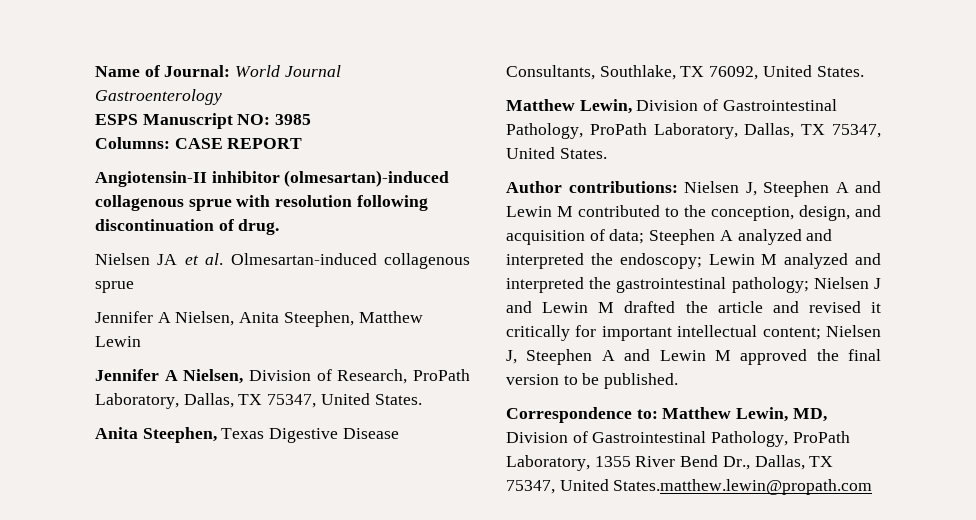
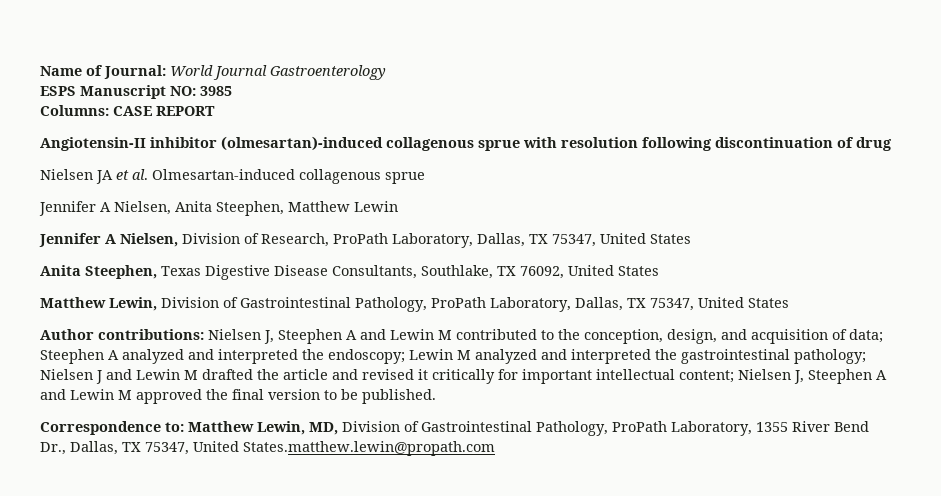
- Angiotensin-II inhibitor (olmesartan)-induced collagenous sprue with resolution following discontinuation of drug.
+ Angiotensin-II inhibitor (olmesartan)-induced collagenous sprue with resolution following discontinuation of drug
- Jennifer A Nielsen, Division of Research, ProPath Laboratory, Dallas, TX 75347, United States.
+ Jennifer A Nielsen, Division of Research, ProPath Laboratory, Dallas, TX 75347, United States
- Anita Steephen, Texas Digestive Disease Consultants, Southlake, TX 76092, United States.
+ Anita Steephen, Texas Digestive Disease Consultants, Southlake, TX 76092, United States
- Matthew Lewin, Division of Gastrointestinal Pathology, ProPath Laboratory, Dallas, TX 75347, United States.
+ Matthew Lewin, Division of Gastrointestinal Pathology, ProPath Laboratory, Dallas, TX 75347, United States

